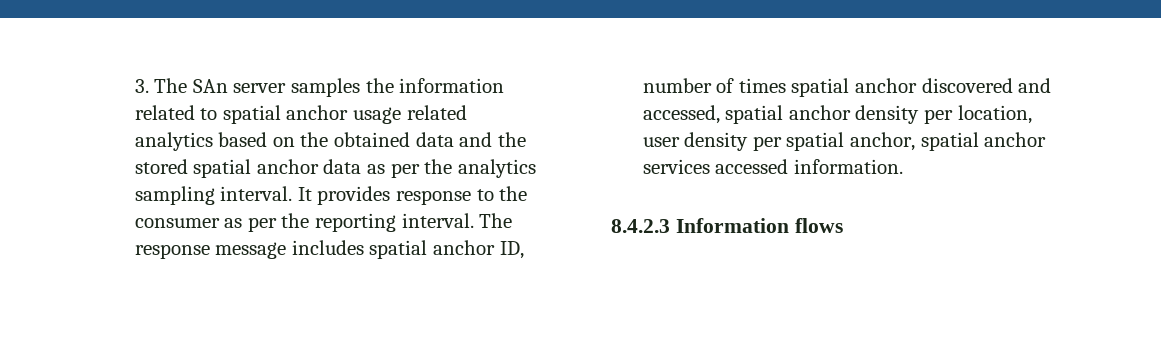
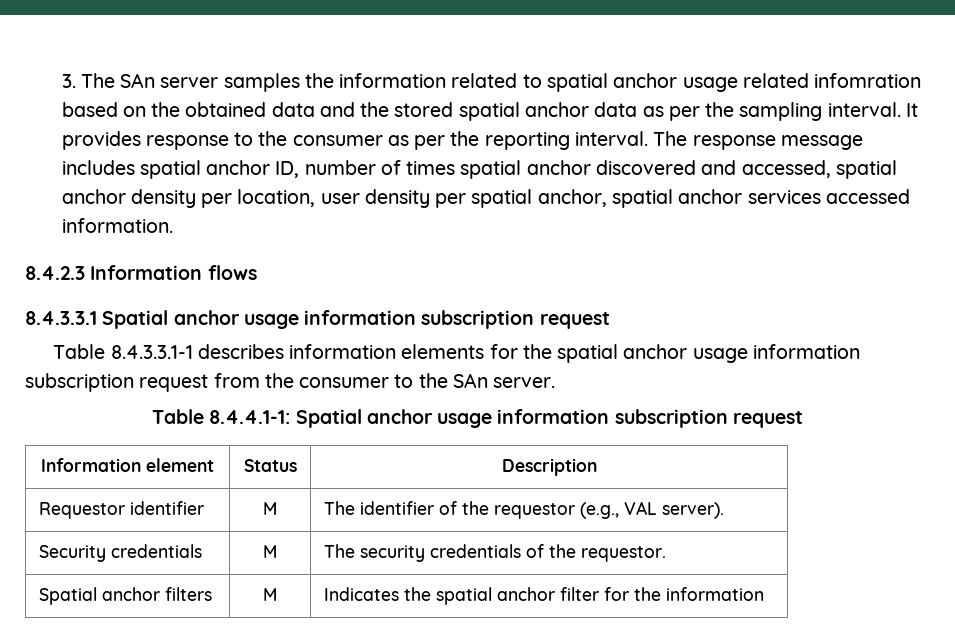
- 3. The SAn server samples the information related to spatial anchor usage related analytics based on the obtained data and the stored spatial anchor data as per the analytics sampling interval.
+ 3. The SAn server samples the information related to spatial anchor usage related infomration based on the obtained data and the stored spatial anchor data as per the sampling interval.
+ 8.4.3.3.1 Spatial anchor usage information subscription request
+ Table 8.4.3.3.1-1 describes information elements for the spatial anchor usage information subscription request from the consumer to the SAn server.
+ Table 8.4.4.1-1: Spatial anchor usage information subscription request
+ Information element | Status | Description
+ Requestor identifier | M | The identifier of the requestor (e.g., VAL server).
+ Security credentials | M | The security credentials of the requestor.
+ Spatial anchor filters | M | Indicates the spatial anchor filter for the information

